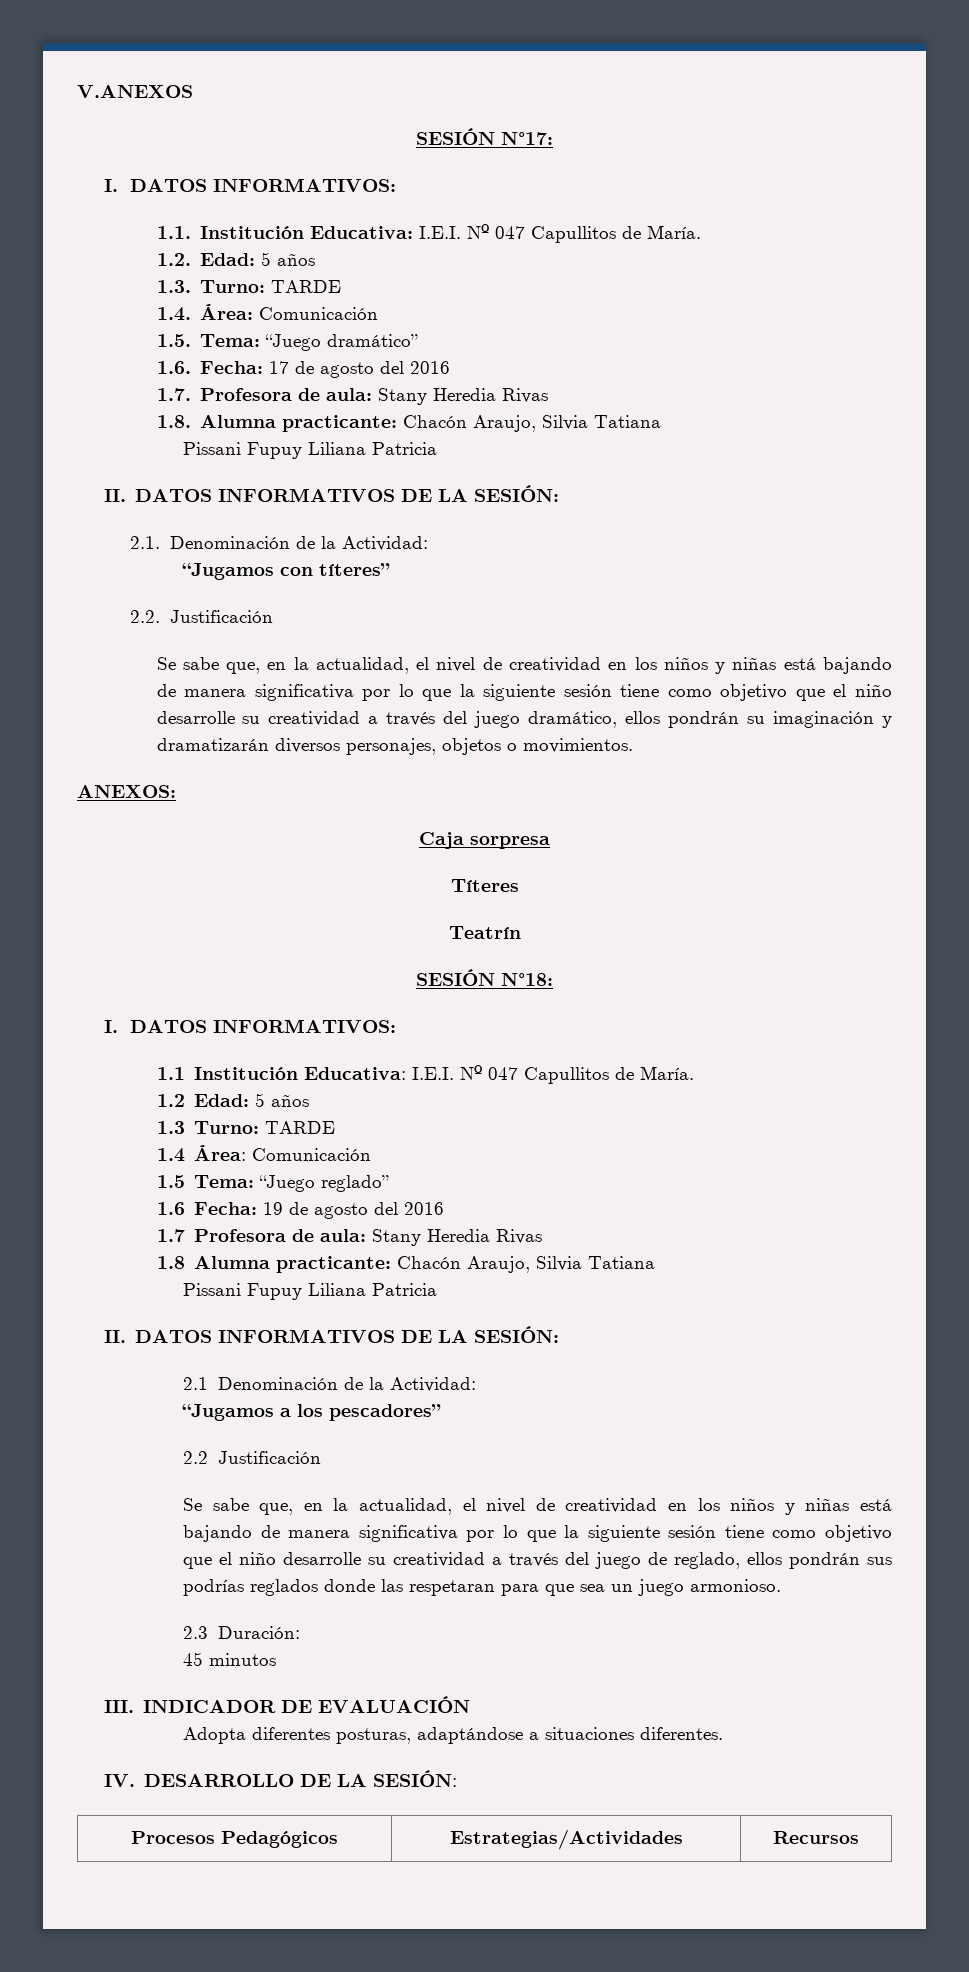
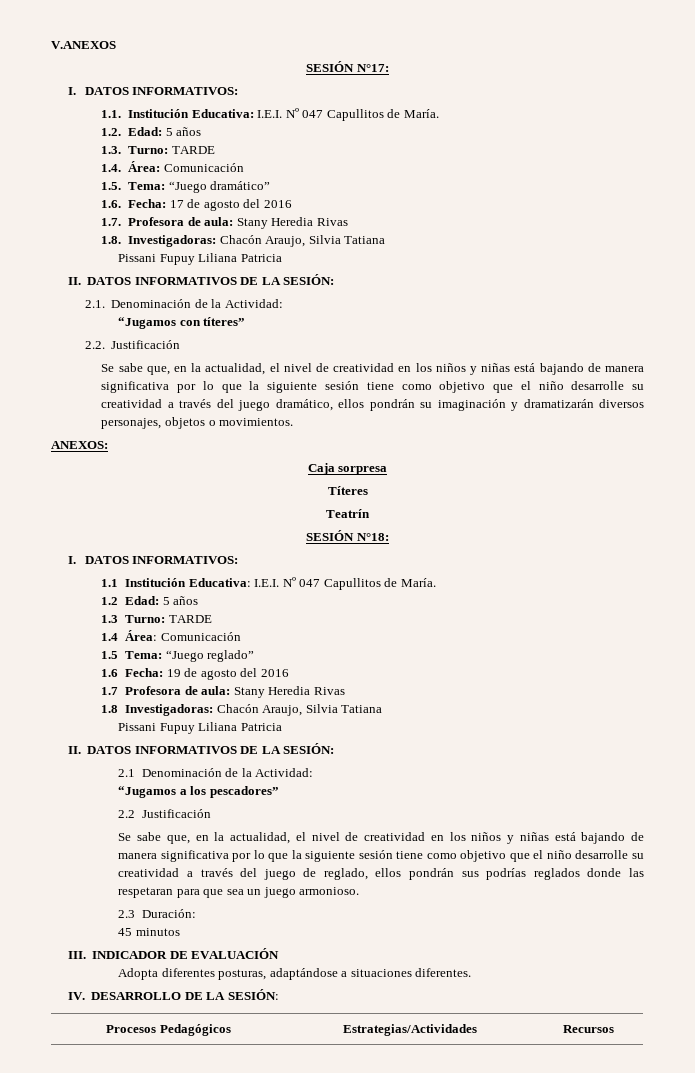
- 1.8. Alumna practicante: Chacón Araujo, Silvia Tatiana
+ 1.8. Investigadoras: Chacón Araujo, Silvia Tatiana
- 1.8 Alumna practicante: Chacón Araujo, Silvia Tatiana
+ 1.8 Investigadoras: Chacón Araujo, Silvia Tatiana

